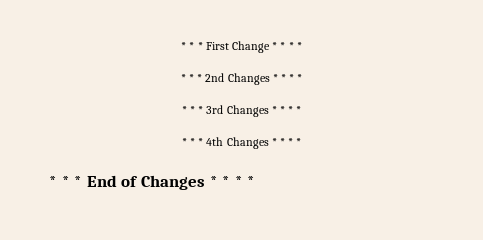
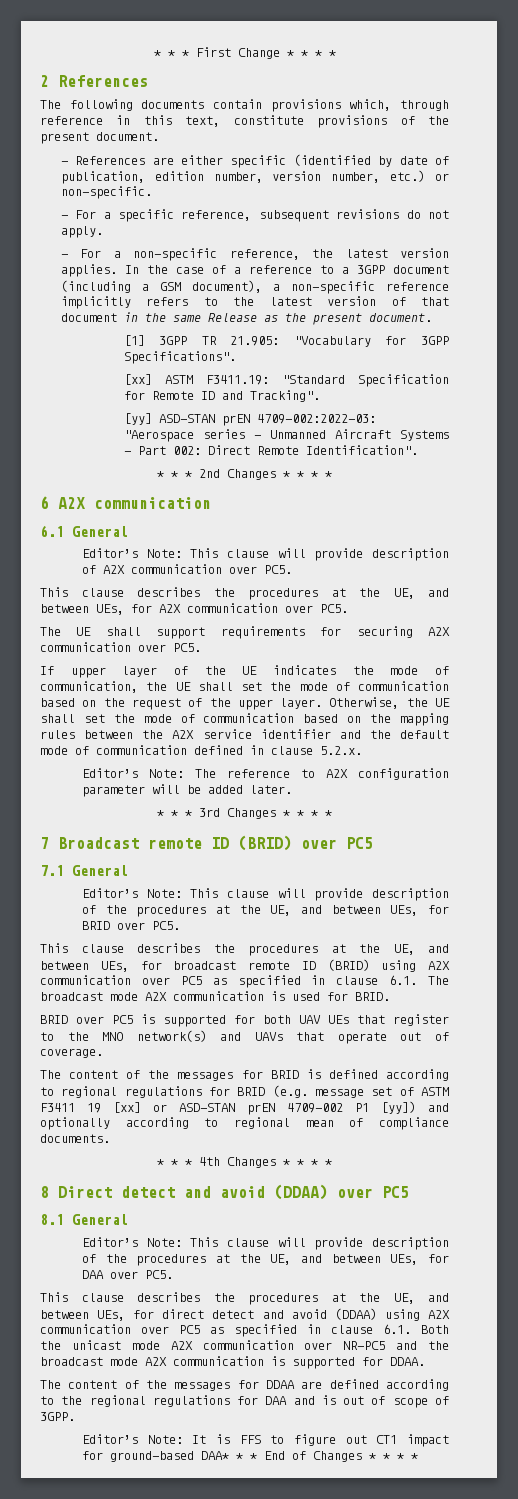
+ 2 References
+ The following documents contain provisions which, through reference in this text, constitute provisions of the present document.
+ - References are either specific (identified by date of publication, edition number, version number, etc.) or non-specific.
+ - For a specific reference, subsequent revisions do not apply.
+ - For a non-specific reference, the latest version applies. In the case of a reference to a 3GPP document (including a GSM document), a non-specific reference implicitly refers to the latest version of that document in the same Release as the present document.
+ [1] 3GPP TR 21.905: "Vocabulary for 3GPP Specifications".
+ [xx] ASTM F3411.19: "Standard Specification for Remote ID and Tracking".
+ [yy] ASD-STAN prEN 4709-002:2022-03: "Aerospace series - Unmanned Aircraft Systems - Part 002: Direct Remote Identification".
+ 6 A2X communication
+ 6.1 General
+ Editor’s Note: This clause will provide description of A2X communication over PC5.
+ This clause describes the procedures at the UE, and between UEs, for A2X communication over PC5.
+ The UE shall support requirements for securing A2X communication over PC5.
+ If upper layer of the UE indicates the mode of communication, the UE shall set the mode of communication based on the request of the upper layer. Otherwise, the UE shall set the mode of communication based on the mapping rules between the A2X service identifier and the default mode of communication defined in clause 5.2.x.
+ Editor’s Note: The reference to A2X configuration parameter will be added later.
+ 7 Broadcast remote ID (BRID) over PC5
+ 7.1 General
+ Editor’s Note: This clause will provide description of the procedures at the UE, and between UEs, for BRID over PC5.
+ This clause describes the procedures at the UE, and between UEs, for broadcast remote ID (BRID) using A2X communication over PC5 as specified in clause 6.1. The broadcast mode A2X communication is used for BRID.
+ BRID over PC5 is supported for both UAV UEs that register to the MNO network(s) and UAVs that operate out of coverage.
+ The content of the messages for BRID is defined according to regional regulations for BRID (e.g. message set of ASTM F3411 19 [xx] or ASD-STAN prEN 4709-002 P1 [yy]) and optionally according to regional mean of compliance documents.
- * * * End of Changes * * * *
+ 8 Direct detect and avoid (DDAA) over PC5
+ 8.1 General
+ Editor’s Note: This clause will provide description of the procedures at the UE, and between UEs, for DAA over PC5.
+ This clause describes the procedures at the UE, and between UEs, for direct detect and avoid (DDAA) using A2X communication over PC5 as specified in clause 6.1. Both the unicast mode A2X communication over NR-PC5 and the broadcast mode A2X communication is supported for DDAA.
+ The content of the messages for DDAA are defined according to the regional regulations for DAA and is out of scope of 3GPP.
+ Editor’s Note: It is FFS to figure out CT1 impact for ground-based DAA* * * End of Changes * * * *

